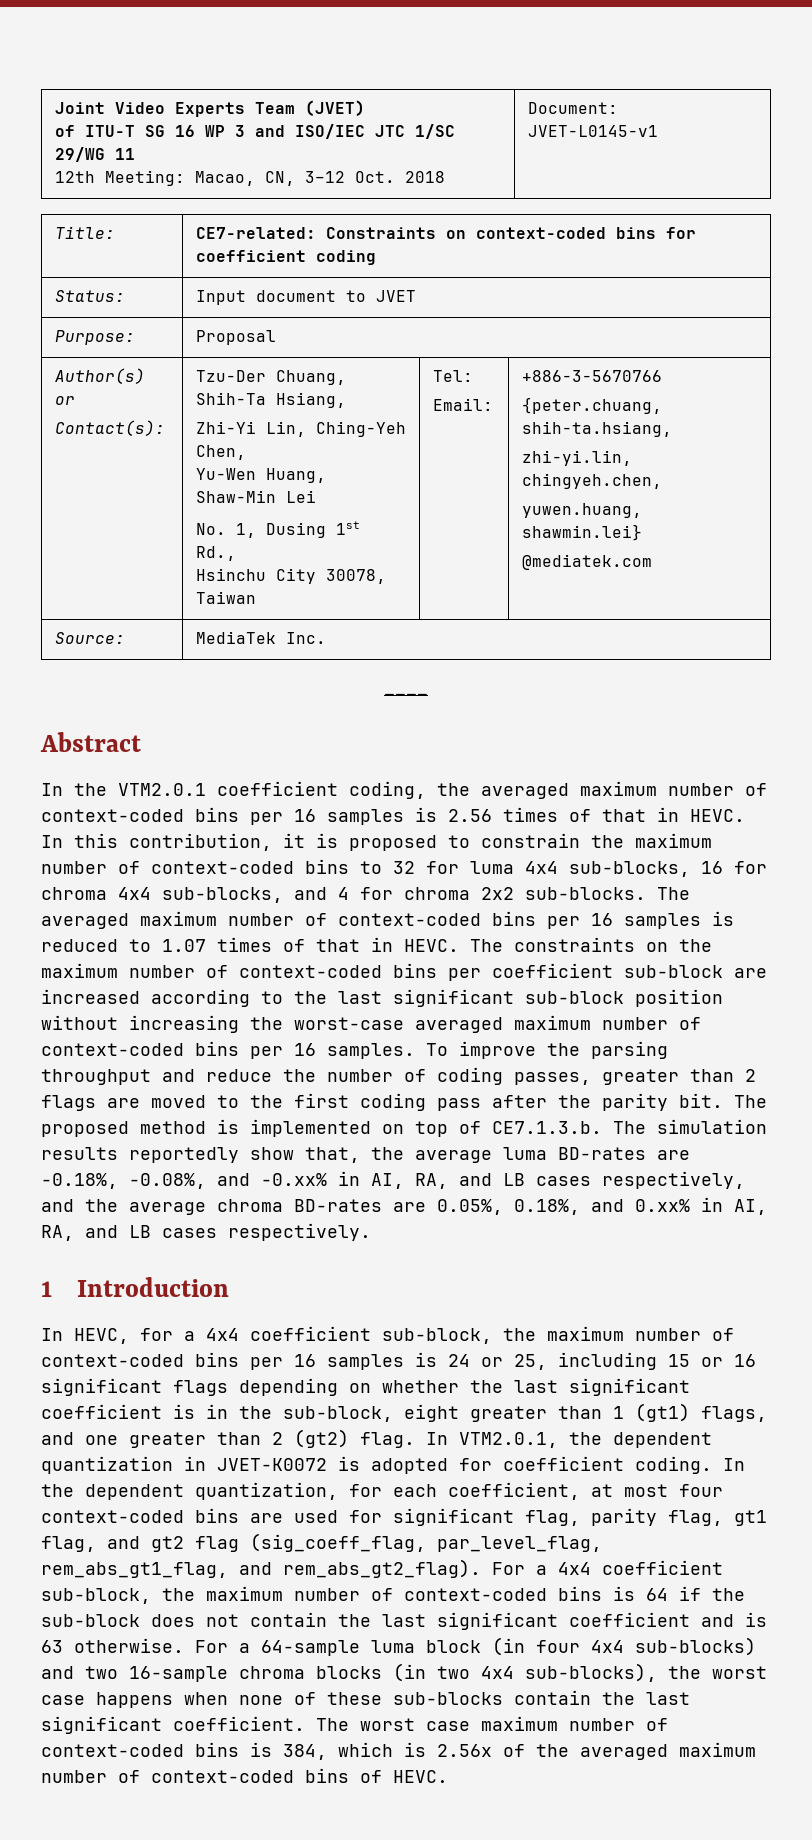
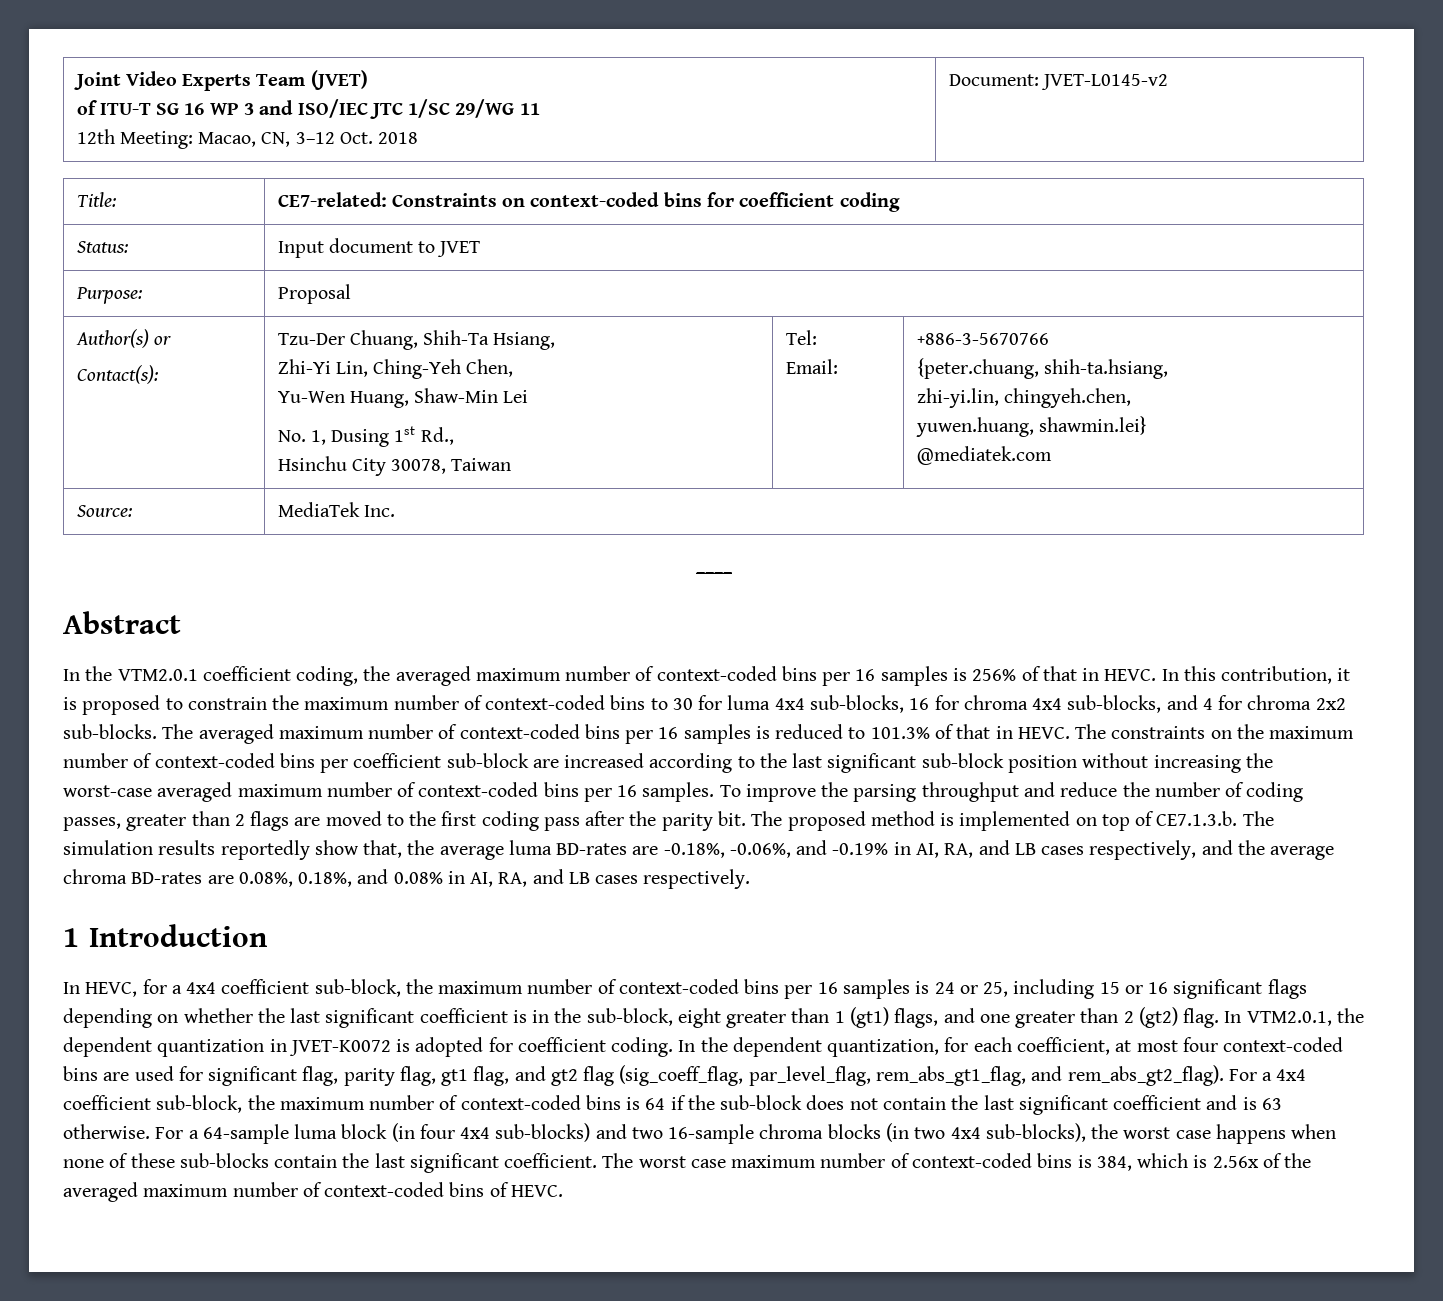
  Joint Video Experts Team (JVET)
  of ITU-T SG 16 WP 3 and ISO/IEC JTC 1/SC 29/WG 11
- 12th Meeting: Macao, CN, 3–12 Oct. 2018 | Document: JVET-L0145-v1
+ 12th Meeting: Macao, CN, 3–12 Oct. 2018 | Document: JVET-L0145-v2
- In the VTM2.0.1 coefficient coding, the averaged maximum number of context-coded bins per 16 samples is 2.56 times of that in HEVC.
+ In the VTM2.0.1 coefficient coding, the averaged maximum number of context-coded bins per 16 samples is 256% of that in HEVC.
- In this contribution, it is proposed to constrain the maximum number of context-coded bins to 32 for luma 4x4 sub-blocks, 16 for chroma 4x4 sub-blocks, and 4 for chroma 2x2 sub-blocks.
+ In this contribution, it is proposed to constrain the maximum number of context-coded bins to 30 for luma 4x4 sub-blocks, 16 for chroma 4x4 sub-blocks, and 4 for chroma 2x2 sub-blocks.
- The averaged maximum number of context-coded bins per 16 samples is reduced to 1.07 times of that in HEVC.
+ The averaged maximum number of context-coded bins per 16 samples is reduced to 101.3% of that in HEVC.
- The proposed method is implemented on top of CE7.1.3.b. The simulation results reportedly show that, the average luma BD-rates are -0.18%, -0.08%, and -0.xx% in AI, RA, and LB cases respectively, and the average chroma BD-rates are 0.05%, 0.18%, and 0.xx% in AI, RA, and LB cases respectively.
+ The proposed method is implemented on top of CE7.1.3.b. The simulation results reportedly show that, the average luma BD-rates are -0.18%, -0.06%, and -0.19% in AI, RA, and LB cases respectively, and the average chroma BD-rates are 0.08%, 0.18%, and 0.08% in AI, RA, and LB cases respectively.

